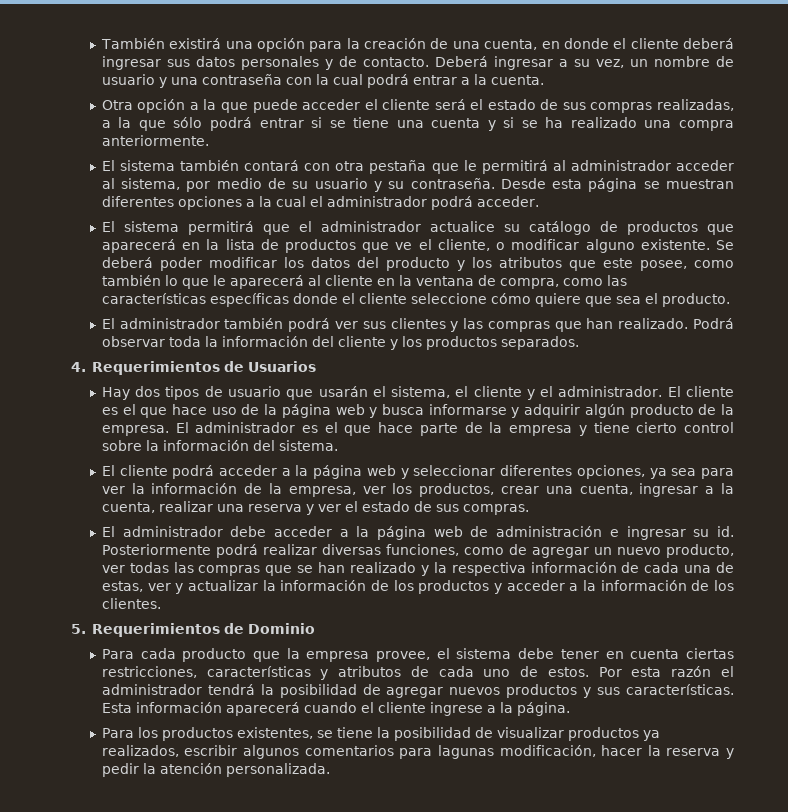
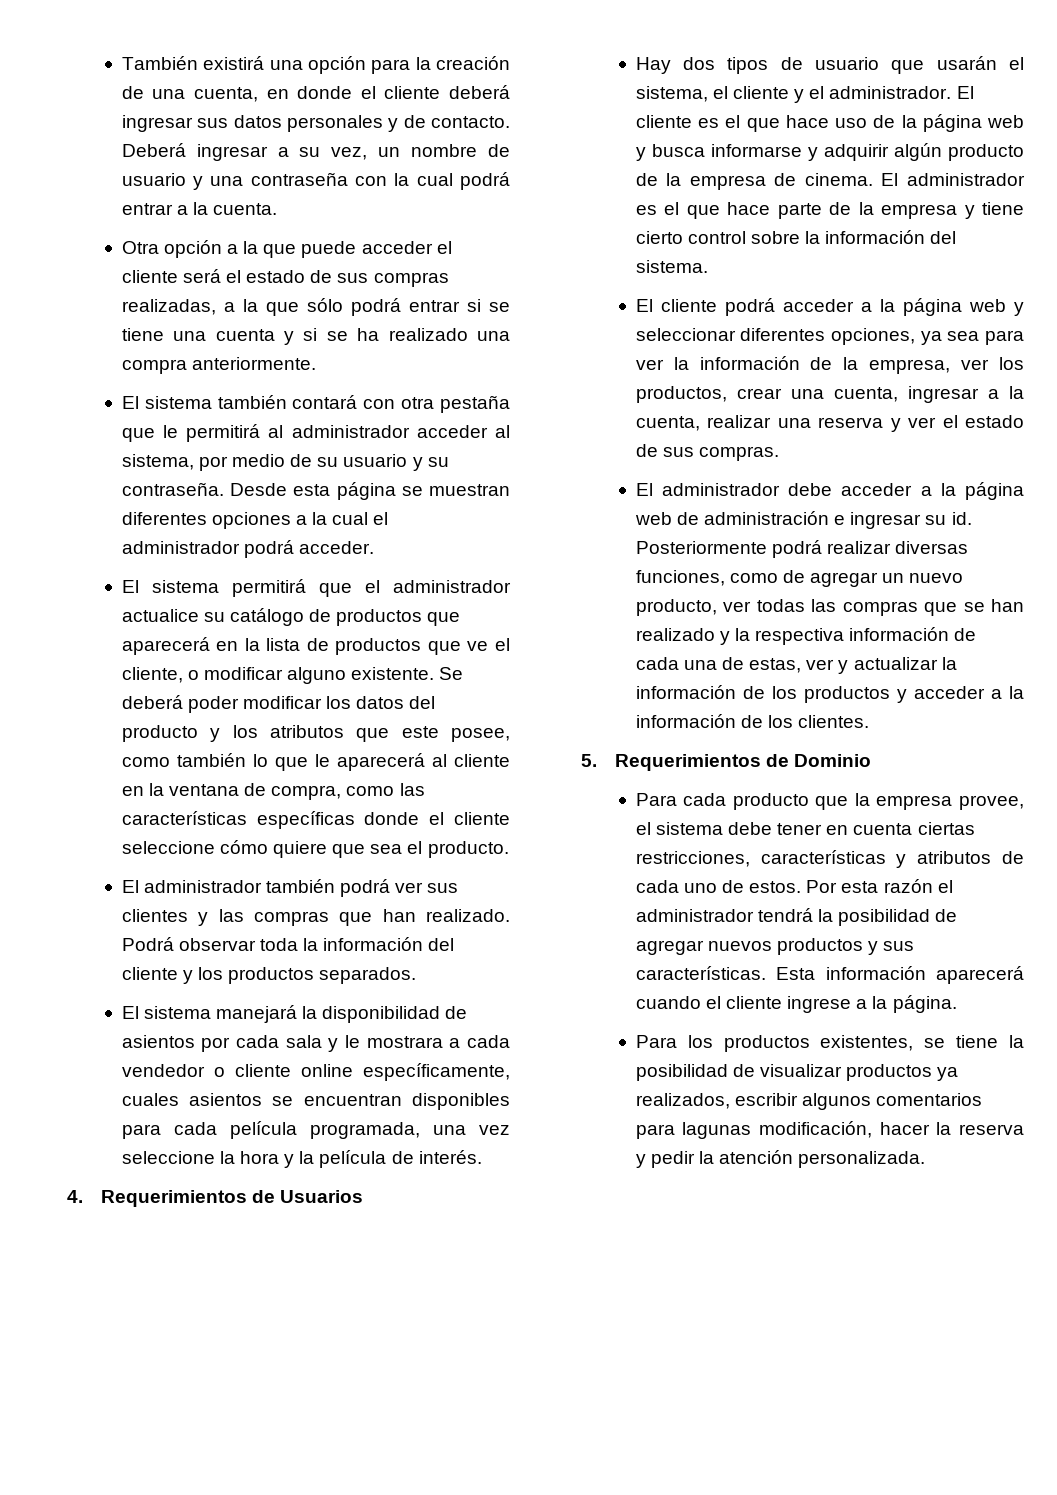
+ El sistema manejará la disponibilidad de asientos por cada sala y le mostrara a cada vendedor o cliente online específicamente, cuales asientos se encuentran disponibles para cada película programada, una vez seleccione la hora y la película de interés.
- El cliente es el que hace uso de la página web y busca informarse y adquirir algún producto de la empresa.
+ El cliente es el que hace uso de la página web y busca informarse y adquirir algún producto de la empresa de cinema.

